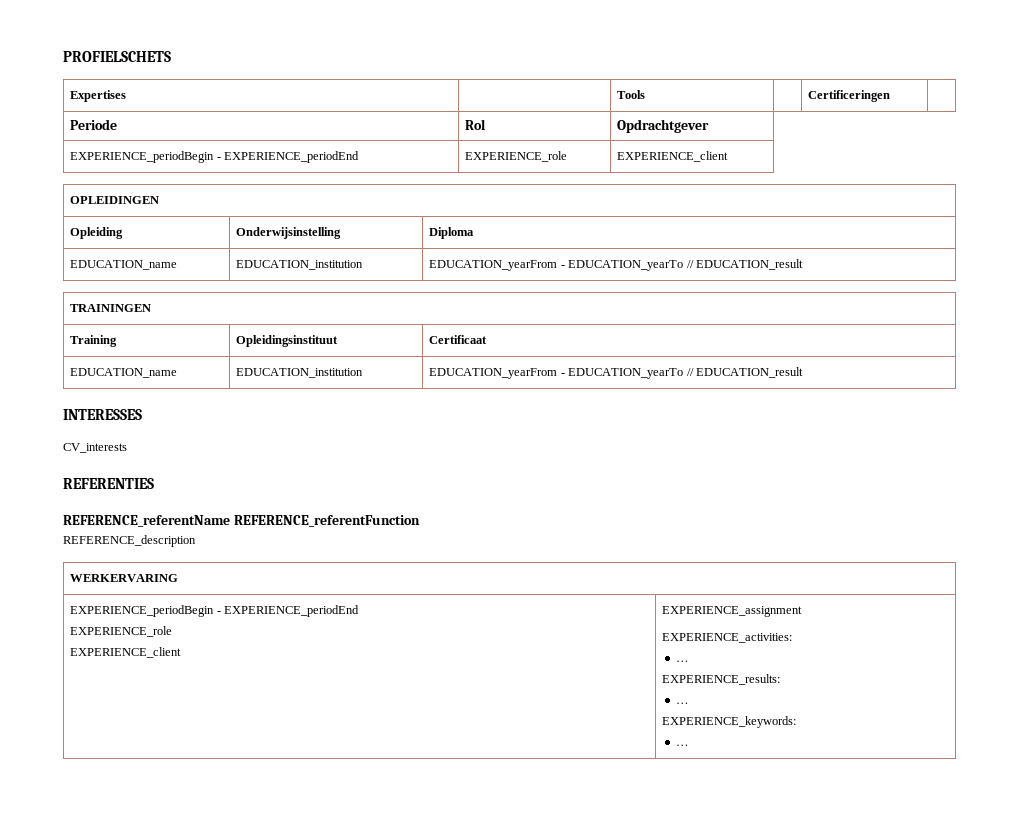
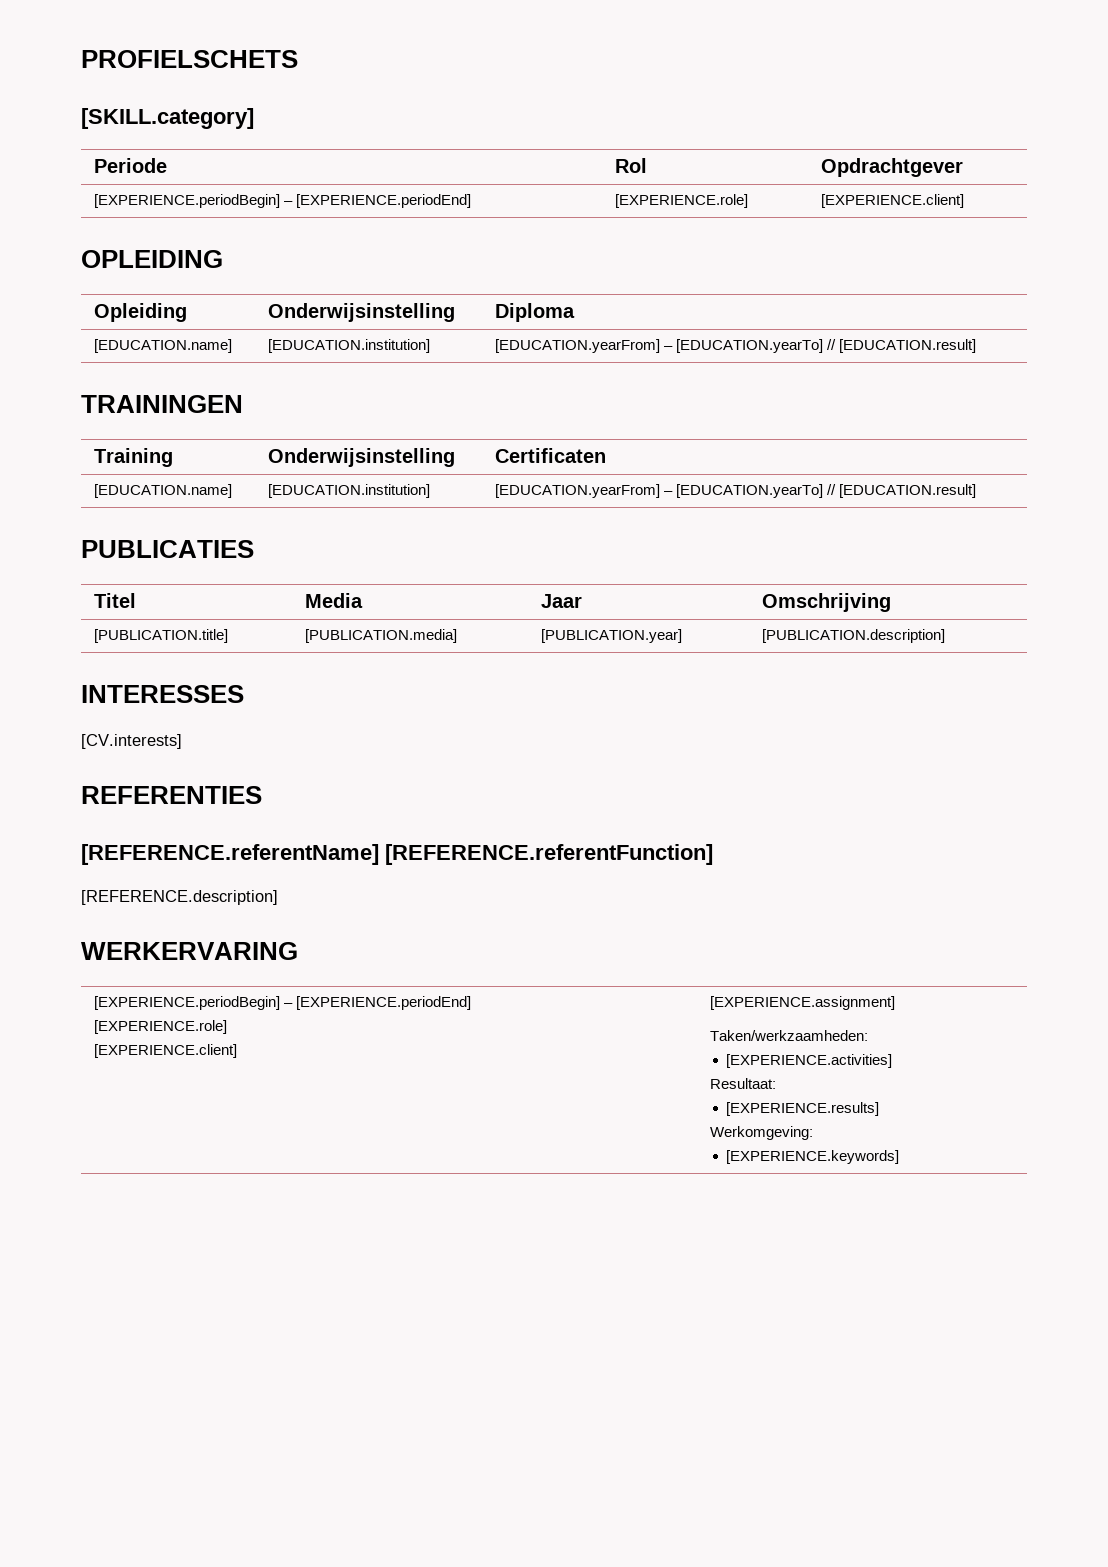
- Expertises | | Tools | | Certificeringen |
+ [SKILL.category]
- EXPERIENCE_periodBegin - EXPERIENCE_periodEnd | EXPERIENCE_role | EXPERIENCE_client
- OPLEIDINGEN
+ [EXPERIENCE.periodBegin] – [EXPERIENCE.periodEnd] | [EXPERIENCE.role] | [EXPERIENCE.client]
+ OPLEIDING
  Opleiding | Onderwijsinstelling | Diploma
- EDUCATION_name | EDUCATION_institution | EDUCATION_yearFrom - EDUCATION_yearTo // EDUCATION_result
+ [EDUCATION.name] | [EDUCATION.institution] | [EDUCATION.yearFrom] – [EDUCATION.yearTo] // [EDUCATION.result]
  TRAININGEN
- Training | Opleidingsinstituut | Certificaat
- EDUCATION_name | EDUCATION_institution | EDUCATION_yearFrom - EDUCATION_yearTo // EDUCATION_result
+ Training | Onderwijsinstelling | Certificaten
+ [EDUCATION.name] | [EDUCATION.institution] | [EDUCATION.yearFrom] – [EDUCATION.yearTo] // [EDUCATION.result]
+ PUBLICATIES
+ Titel | Media | Jaar | Omschrijving
+ [PUBLICATION.title] | [PUBLICATION.media] | [PUBLICATION.year] | [PUBLICATION.description]
- CV_interests
+ [CV.interests]
- REFERENCE_referentName REFERENCE_referentFunction
- REFERENCE_description
+ [REFERENCE.referentName] [REFERENCE.referentFunction]
+ [REFERENCE.description]
  WERKERVARING
- EXPERIENCE_periodBegin - EXPERIENCE_periodEnd
- EXPERIENCE_role
- EXPERIENCE_client | EXPERIENCE_assignment
- EXPERIENCE_activities:
- …
- EXPERIENCE_results:
- …
- EXPERIENCE_keywords:
- …
+ [EXPERIENCE.periodBegin] – [EXPERIENCE.periodEnd]
+ [EXPERIENCE.role]
+ [EXPERIENCE.client] | [EXPERIENCE.assignment]
+ Taken/werkzaamheden:
+ [EXPERIENCE.activities]
+ Resultaat:
+ [EXPERIENCE.results]
+ Werkomgeving:
+ [EXPERIENCE.keywords]

